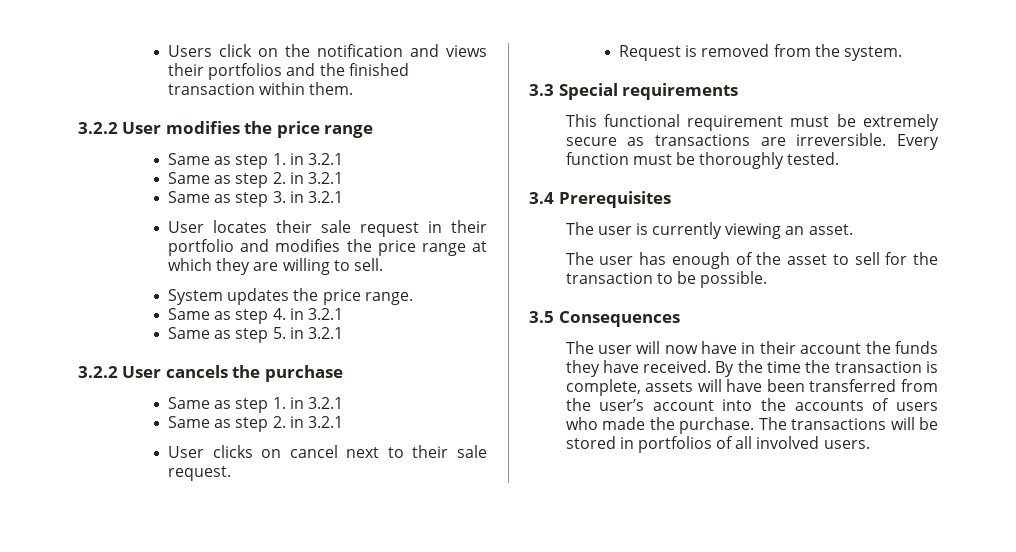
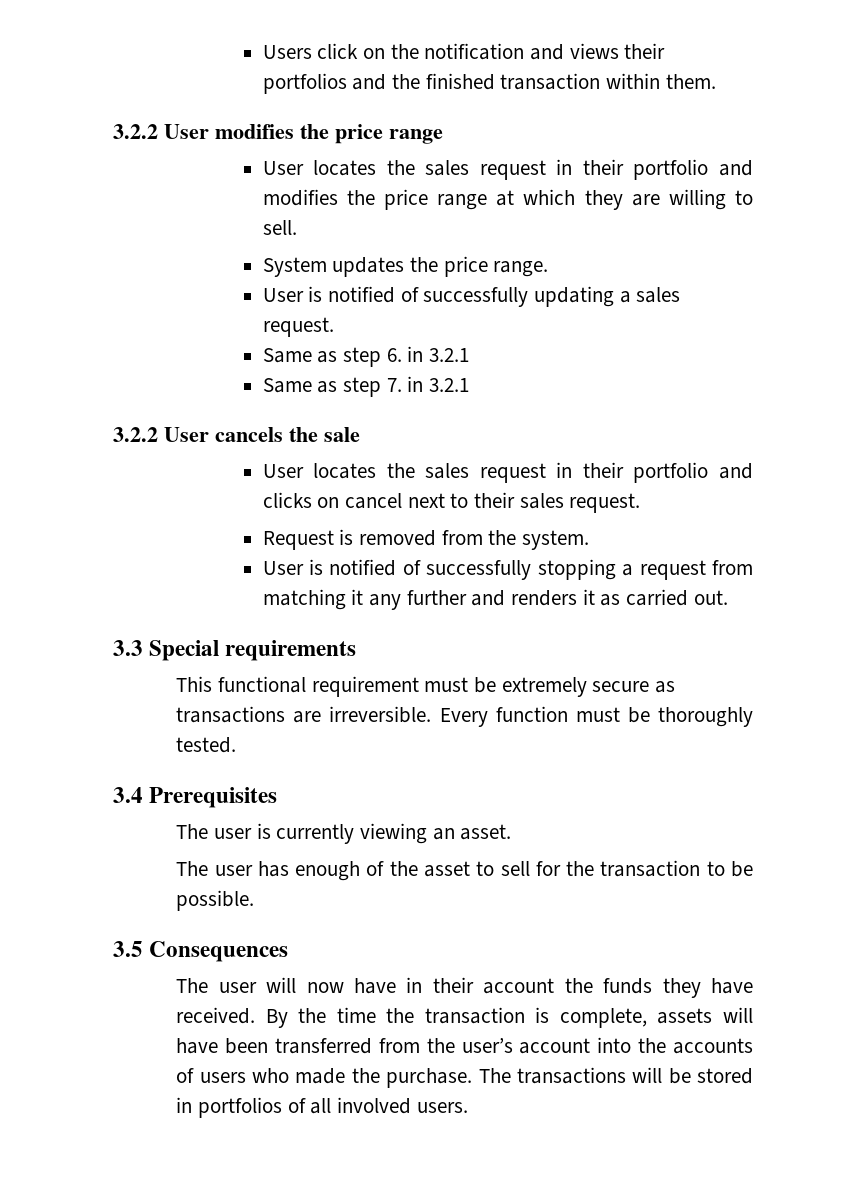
  3.2.2 User modifies the price range
- Same as step 1. in 3.2.1
- Same as step 2. in 3.2.1
- Same as step 3. in 3.2.1
- User locates their sale request in their portfolio and modifies the price range at which they are willing to sell.
+ User locates the sales request in their portfolio and modifies the price range at which they are willing to sell.
- Same as step 4. in 3.2.1
- Same as step 5. in 3.2.1
+ User is notified of successfully updating a sales request.
+ Same as step 6. in 3.2.1
+ Same as step 7. in 3.2.1
- 3.2.2 User cancels the purchase
- Same as step 1. in 3.2.1
- Same as step 2. in 3.2.1
- User clicks on cancel next to their sale request.
+ 3.2.2 User cancels the sale
+ User locates the sales request in their portfolio and clicks on cancel next to their sales request.
+ User is notified of successfully stopping a request from matching it any further and renders it as carried out.

